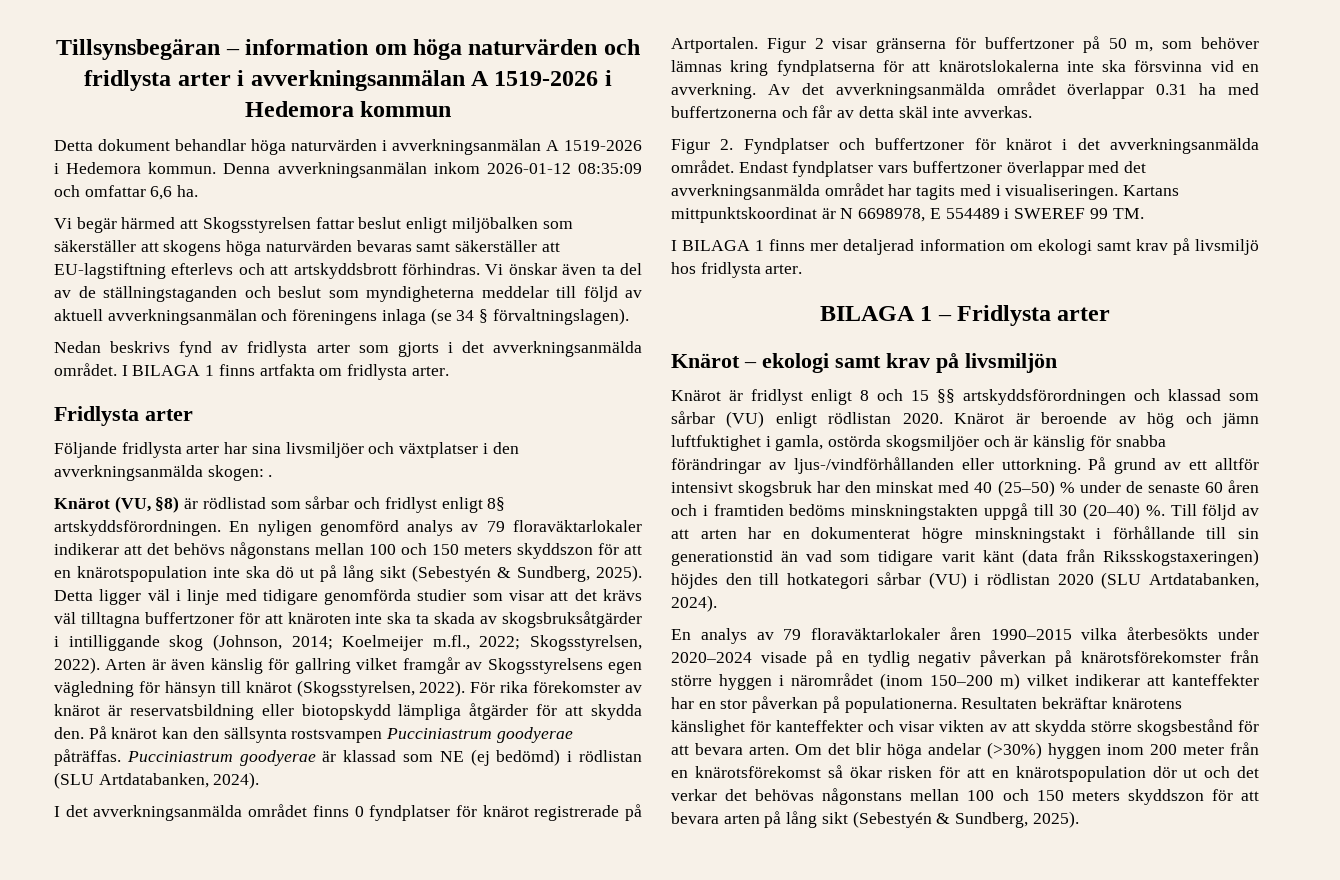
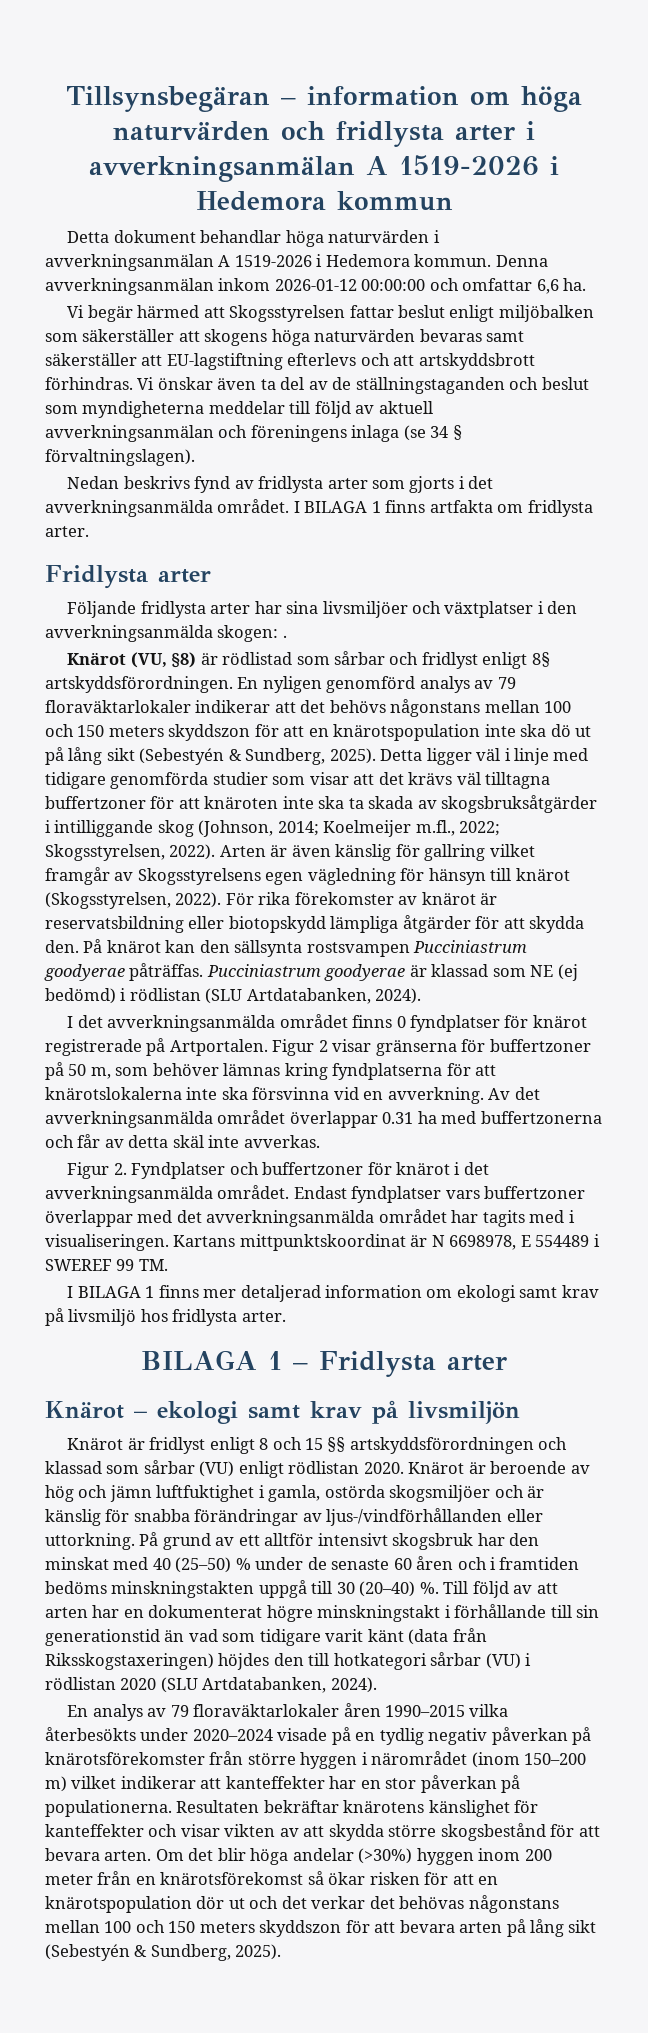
- Denna avverkningsanmälan inkom 2026-01-12 08:35:09 och omfattar 6,6 ha.
+ Denna avverkningsanmälan inkom 2026-01-12 00:00:00 och omfattar 6,6 ha.

